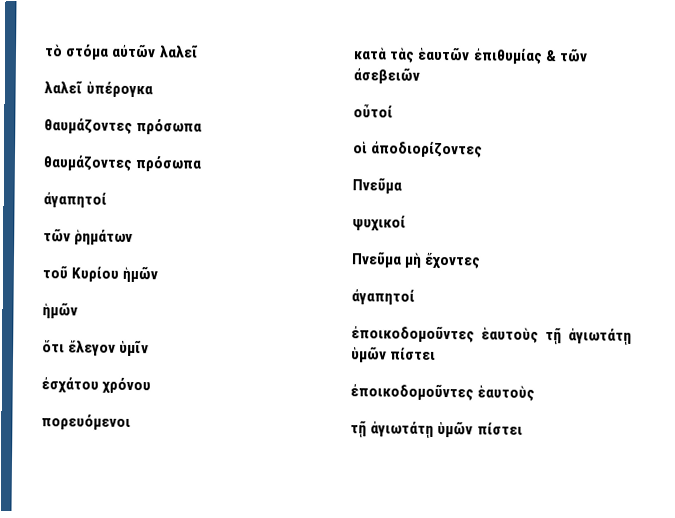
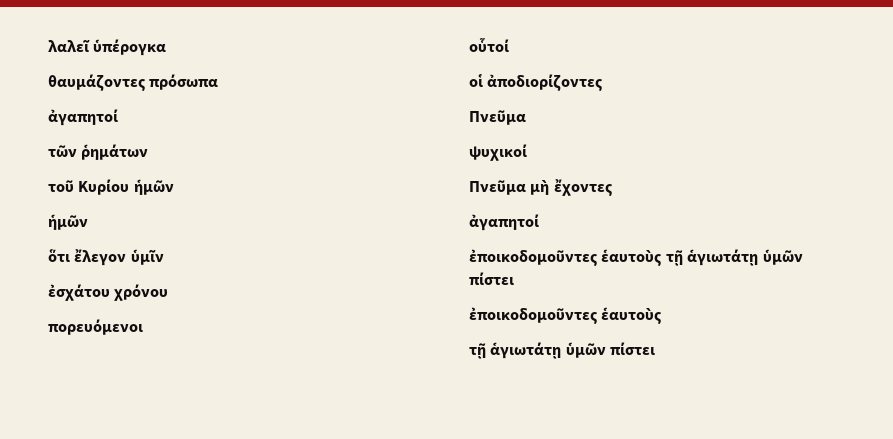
- τὸ στόμα αὐτῶν λαλεῖ
  λαλεῖ ὑπέρογκα
- θαυμάζοντες πρόσωπα
- κατὰ τὰς ἑαυτῶν ἐπιθυμίας & τῶν ἀσεβειῶν

